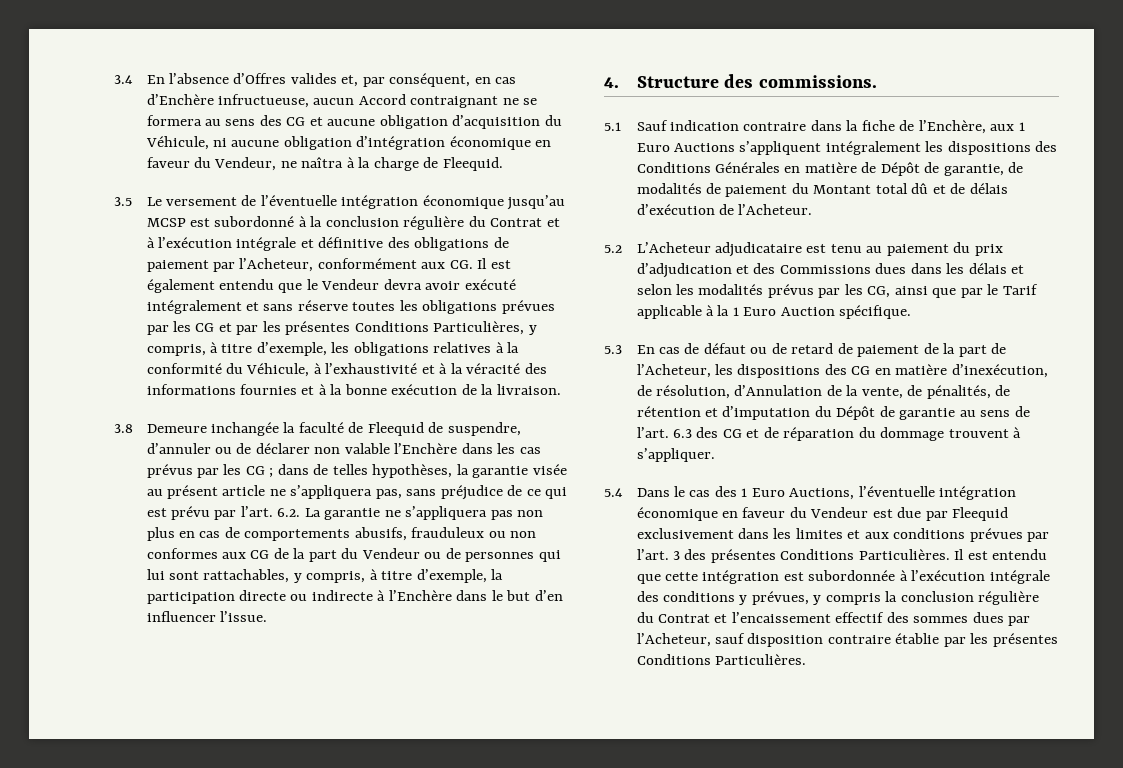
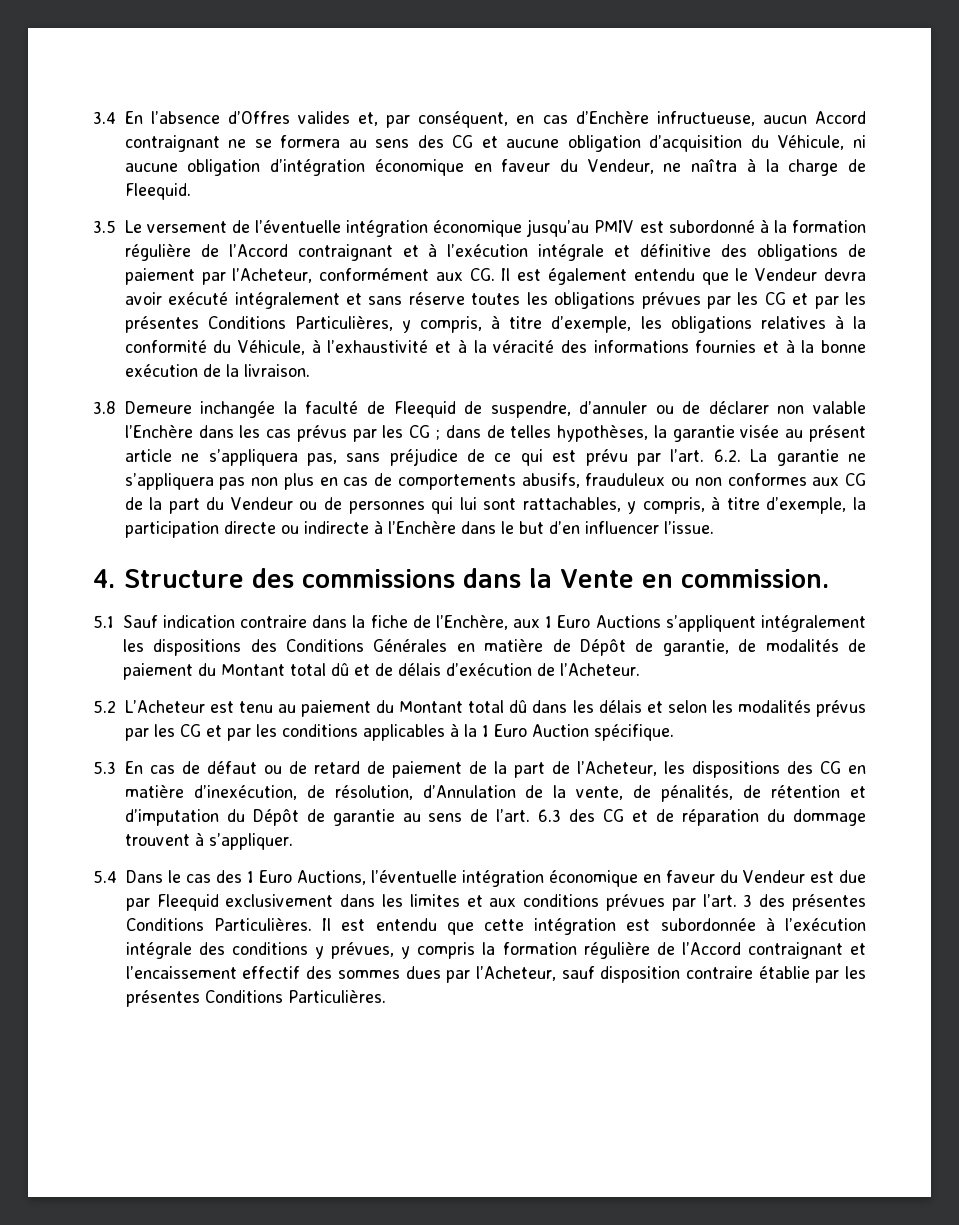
- 3.5 Le versement de l’éventuelle intégration économique jusqu’au MCSP est subordonné à la conclusion régulière du Contrat et à l’exécution intégrale et définitive des obligations de paiement par l’Acheteur, conformément aux CG. Il est également entendu que le Vendeur devra avoir exécuté intégralement et sans réserve toutes les obligations prévues par les CG et par les présentes Conditions Particulières, y compris, à titre d’exemple, les obligations relatives à la conformité du Véhicule, à l’exhaustivité et à la véracité des informations fournies et à la bonne exécution de la livraison.
+ 3.5 Le versement de l’éventuelle intégration économique jusqu’au PMIV est subordonné à la formation régulière de l’Accord contraignant et à l’exécution intégrale et définitive des obligations de paiement par l’Acheteur, conformément aux CG. Il est également entendu que le Vendeur devra avoir exécuté intégralement et sans réserve toutes les obligations prévues par les CG et par les présentes Conditions Particulières, y compris, à titre d’exemple, les obligations relatives à la conformité du Véhicule, à l’exhaustivité et à la véracité des informations fournies et à la bonne exécution de la livraison.
- 4. Structure des commissions.
+ 4. Structure des commissions dans la Vente en commission.
- 5.2 L’Acheteur adjudicataire est tenu au paiement du prix d’adjudication et des Commissions dues dans les délais et selon les modalités prévus par les CG, ainsi que par le Tarif applicable à la 1 Euro Auction spécifique.
+ 5.2 L’Acheteur est tenu au paiement du Montant total dû dans les délais et selon les modalités prévus par les CG et par les conditions applicables à la 1 Euro Auction spécifique.
- Il est entendu que cette intégration est subordonnée à l’exécution intégrale des conditions y prévues, y compris la conclusion régulière du Contrat et l’encaissement effectif des sommes dues par l’Acheteur, sauf disposition contraire établie par les présentes Conditions Particulières.
+ Il est entendu que cette intégration est subordonnée à l’exécution intégrale des conditions y prévues, y compris la formation régulière de l’Accord contraignant et l’encaissement effectif des sommes dues par l’Acheteur, sauf disposition contraire établie par les présentes Conditions Particulières.

